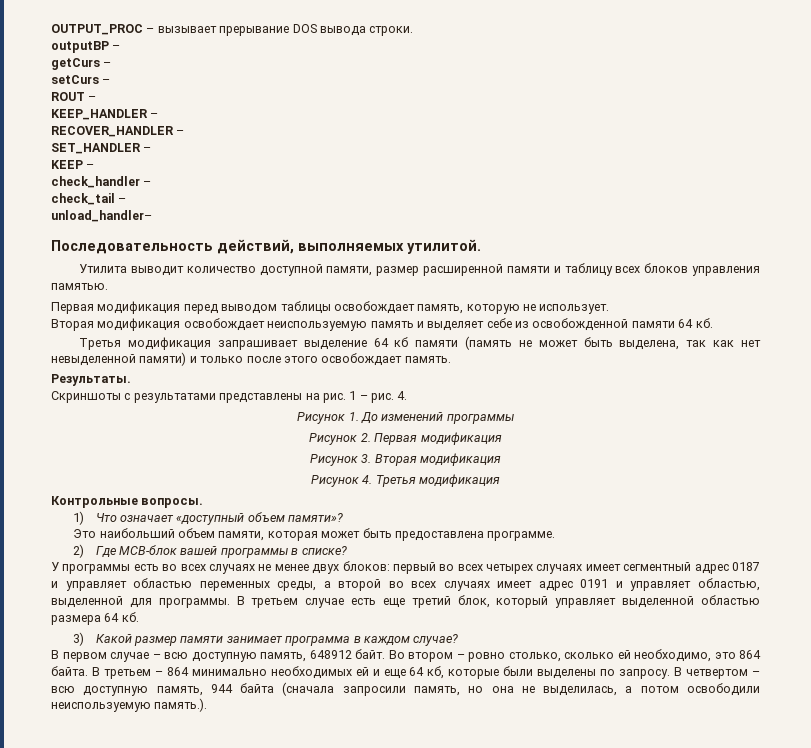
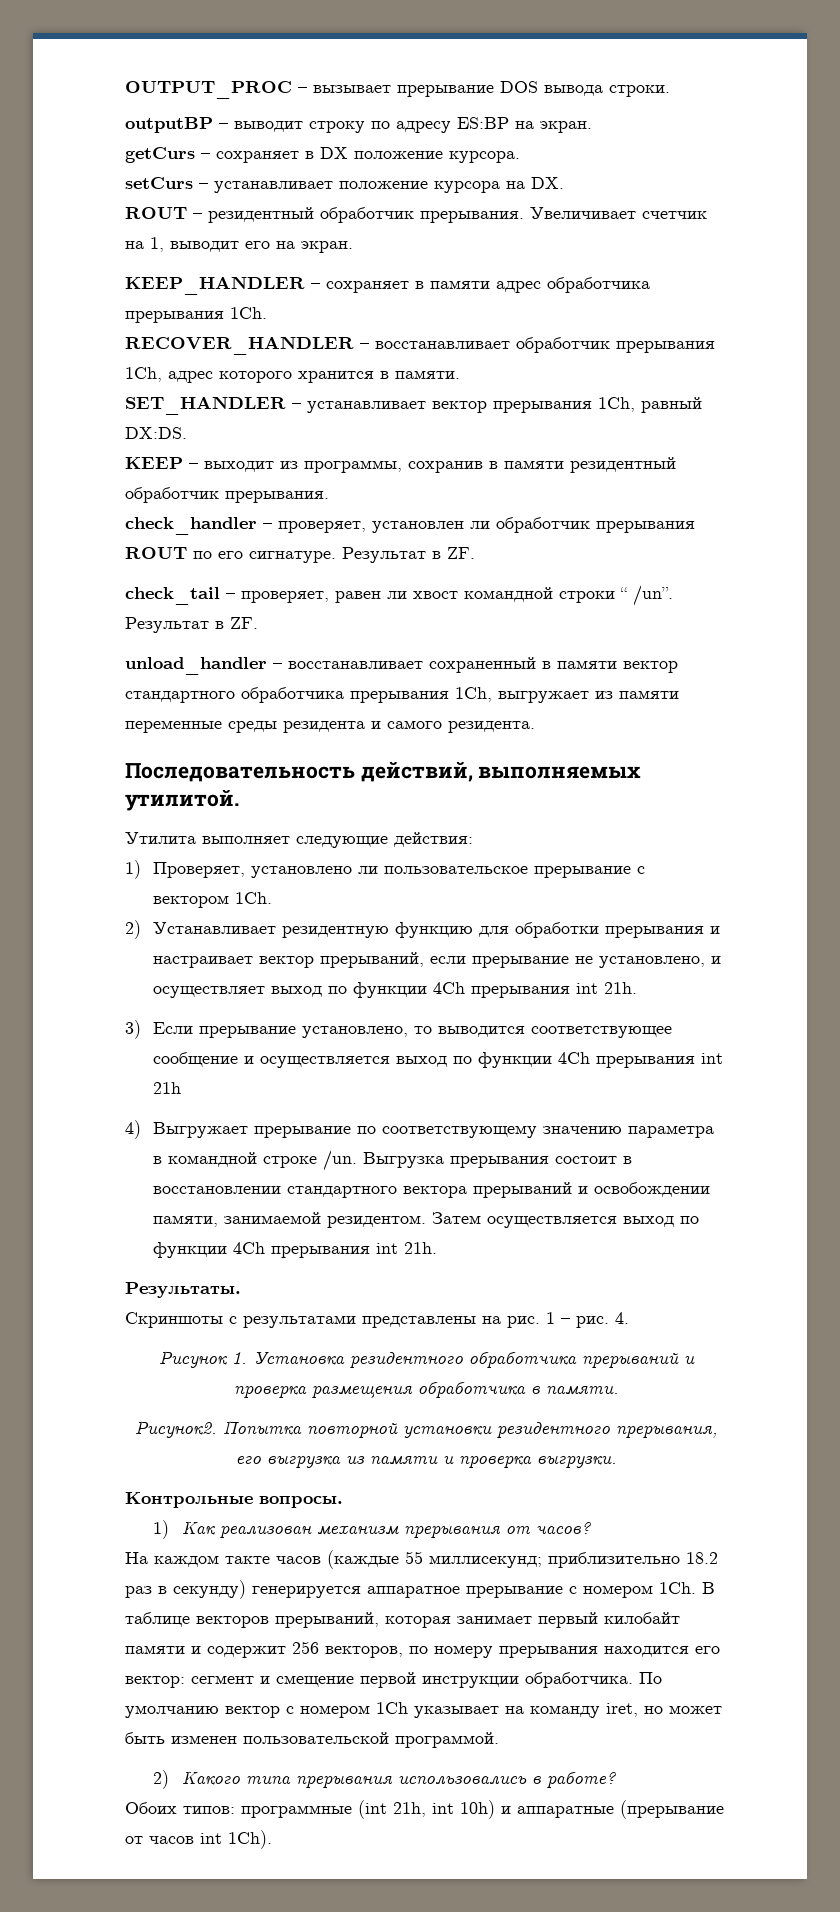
- outputBP –
- getCurs –
- setCurs –
- ROUT –
- KEEP_HANDLER –
- RECOVER_HANDLER –
- SET_HANDLER –
- KEEP –
- check_handler –
- check_tail –
- unload_handler–
+ outputBP – выводит строку по адресу ES:BP на экран.
+ getCurs – сохраняет в DX положение курсора.
+ setCurs – устанавливает положение курсора на DX.
+ ROUT – резидентный обработчик прерывания. Увеличивает счетчик на 1, выводит его на экран.
+ KEEP_HANDLER – сохраняет в памяти адрес обработчика прерывания 1Сh.
+ RECOVER_HANDLER – восстанавливает обработчик прерывания 1Сh, адрес которого хранится в памяти.
+ SET_HANDLER – устанавливает вектор прерывания 1Сh, равный DX:DS.
+ KEEP – выходит из программы, сохранив в памяти резидентный обработчик прерывания.
+ check_handler – проверяет, установлен ли обработчик прерывания ROUT по его сигнатуре. Результат в ZF.
+ check_tail – проверяет, равен ли хвост командной строки “ /un”. Результат в ZF.
+ unload_handler – восстанавливает сохраненный в памяти вектор стандартного обработчика прерывания 1Сh, выгружает из памяти переменные среды резидента и самого резидента.
- Утилита выводит количество доступной памяти, размер расширенной памяти и таблицу всех блоков управления памятью.
- Первая модификация перед выводом таблицы освобождает память, которую не использует.
- Вторая модификация освобождает неиспользуемую память и выделяет себе из освобожденной памяти 64 кб.
- Третья модификация запрашивает выделение 64 кб памяти (память не может быть выделена, так как нет невыделенной памяти) и только после этого освобождает память.
+ Утилита выполняет следующие действия:
+ 1) Проверяет, установлено ли пользовательское прерывание с вектором 1Ch.
+ 2) Устанавливает резидентную функцию для обработки прерывания и настраивает вектор прерываний, если прерывание не установлено, и осуществляет выход по функции 4Ch прерывания int 21h.
+ 3) Если прерывание установлено, то выводится соответствующее сообщение и осуществляется выход по функции 4Ch прерывания int 21h
+ 4) Выгружает прерывание по соответствующему значению параметра в командной строке /un. Выгрузка прерывания состоит в восстановлении стандартного вектора прерываний и освобождении памяти, занимаемой резидентом. Затем осуществляется выход по функции 4Ch прерывания int 21h.
- Рисунок 1. До изменений программы
- Рисунок 2. Первая модификация
- Рисунок 3. Вторая модификация
- Рисунок 4. Третья модификация
+ Рисунок 1. Установка резидентного обработчика прерываний и проверка размещения обработчика в памяти.
+ Рисунок2. Попытка повторной установки резидентного прерывания, его выгрузка из памяти и проверка выгрузки.
  Контрольные вопросы.
- 1) Что означает «доступный объем памяти»?
- Это наибольший объем памяти, которая может быть предоставлена программе.
- 2) Где MCB-блок вашей программы в списке?
- У программы есть во всех случаях не менее двух блоков: первый во всех четырех случаях имеет сегментный адрес 0187 и управляет областью переменных среды, а второй во всех случаях имеет адрес 0191 и управляет областью, выделенной для программы. В третьем случае есть еще третий блок, который управляет выделенной областью размера 64 кб.
- 3) Какой размер памяти занимает программа в каждом случае?
- В первом случае – всю доступную память, 648912 байт. Во втором – ровно столько, сколько ей необходимо, это 864 байта. В третьем – 864 минимально необходимых ей и еще 64 кб, которые были выделены по запросу. В четвертом – всю доступную память, 944 байта (сначала запросили память, но она не выделилась, а потом освободили неиспользуемую память.).
+ 1) Как реализован механизм прерывания от часов?
+ На каждом такте часов (каждые 55 миллисекунд; приблизительно 18.2 раз в секунду) генерируется аппаратное прерывание с номером 1Ch. В таблице векторов прерываний, которая занимает первый килобайт памяти и содержит 256 векторов, по номеру прерывания находится его вектор: сегмент и смещение первой инструкции обработчика. По умолчанию вектор с номером 1Ch указывает на команду iret, но может быть изменен пользовательской программой.
+ 2) Какого типа прерывания использовались в работе?
+ Обоих типов: программные (int 21h, int 10h) и аппаратные (прерывание от часов int 1Ch).

